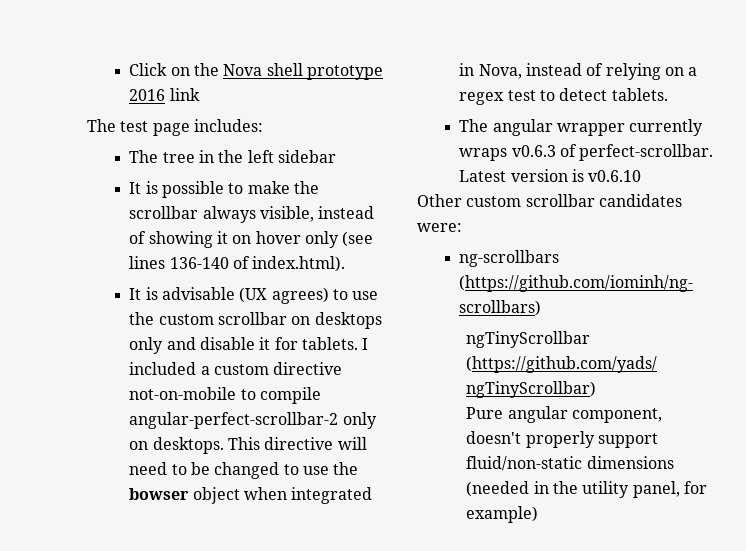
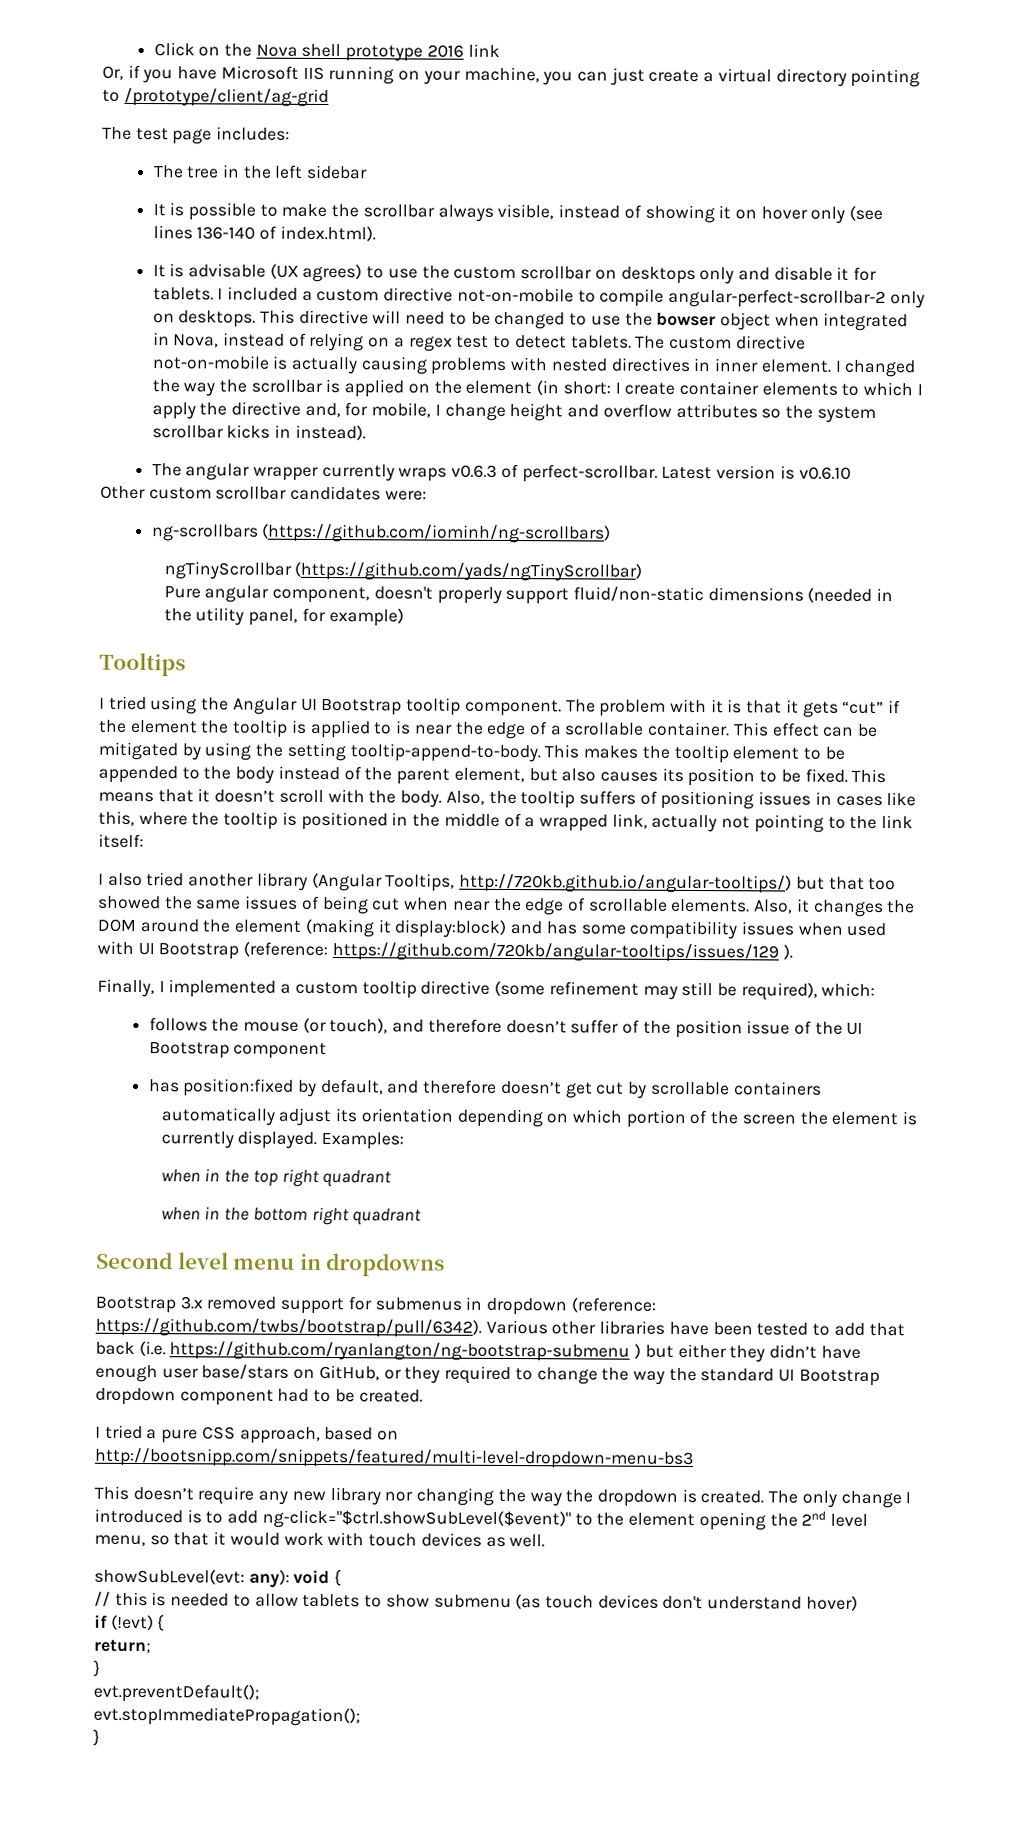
+ Or, if you have Microsoft IIS running on your machine, you can just create a virtual directory pointing to /prototype/client/ag-grid
+ The custom directive not-on-mobile is actually causing problems with nested directives in inner element. I changed the way the scrollbar is applied on the element (in short: I create container elements to which I apply the directive and, for mobile, I change height and overflow attributes so the system scrollbar kicks in instead).
+ Tooltips
+ I tried using the Angular UI Bootstrap tooltip component. The problem with it is that it gets “cut” if the element the tooltip is applied to is near the edge of a scrollable container. This effect can be mitigated by using the setting tooltip-append-to-body. This makes the tooltip element to be appended to the body instead of the parent element, but also causes its position to be fixed. This means that it doesn’t scroll with the body. Also, the tooltip suffers of positioning issues in cases like this, where the tooltip is positioned in the middle of a wrapped link, actually not pointing to the link itself:
+ I also tried another library (Angular Tooltips, http://720kb.github.io/angular-tooltips/) but that too showed the same issues of being cut when near the edge of scrollable elements. Also, it changes the DOM around the element (making it display:block) and has some compatibility issues when used with UI Bootstrap (reference: https://github.com/720kb/angular-tooltips/issues/129 ).
+ Finally, I implemented a custom tooltip directive (some refinement may still be required), which:
+ follows the mouse (or touch), and therefore doesn’t suffer of the position issue of the UI Bootstrap component
+ has position:fixed by default, and therefore doesn’t get cut by scrollable containers
+ automatically adjust its orientation depending on which portion of the screen the element is currently displayed. Examples:
+ when in the top right quadrant
+ when in the bottom right quadrant
+ Second level menu in dropdowns
+ Bootstrap 3.x removed support for submenus in dropdown (reference: https://github.com/twbs/bootstrap/pull/6342). Various other libraries have been tested to add that back (i.e. https://github.com/ryanlangton/ng-bootstrap-submenu ) but either they didn’t have enough user base/stars on GitHub, or they required to change the way the standard UI Bootstrap dropdown component had to be created.
+ I tried a pure CSS approach, based on http://bootsnipp.com/snippets/featured/multi-level-dropdown-menu-bs3
+ This doesn’t require any new library nor changing the way the dropdown is created. The only change I introduced is to add ng-click="$ctrl.showSubLevel($event)" to the element opening the 2nd level menu, so that it would work with touch devices as well.
+ showSubLevel(evt: any): void {
+ // this is needed to allow tablets to show submenu (as touch devices don't understand hover)
+ if (!evt) {
+ return;
+ }
+ evt.preventDefault();
+ evt.stopImmediatePropagation();
+ }

